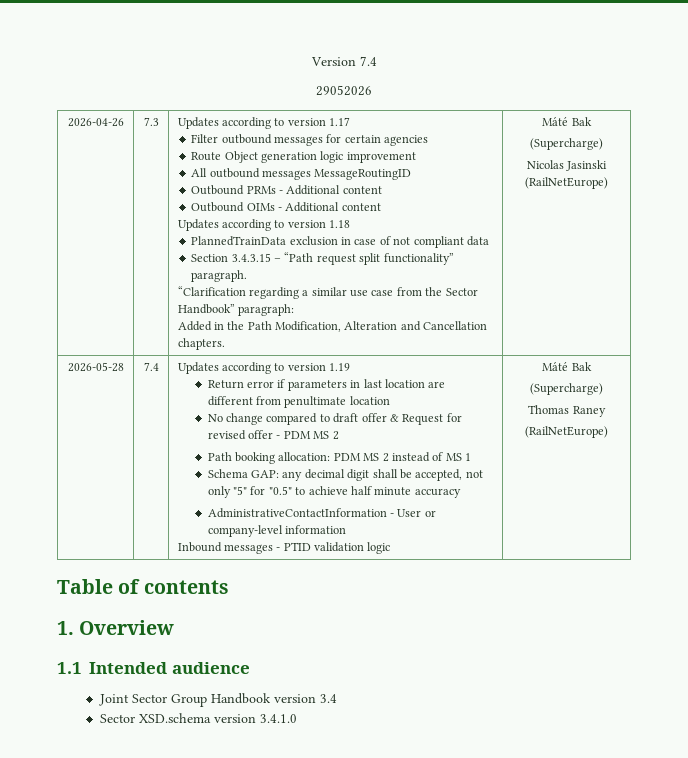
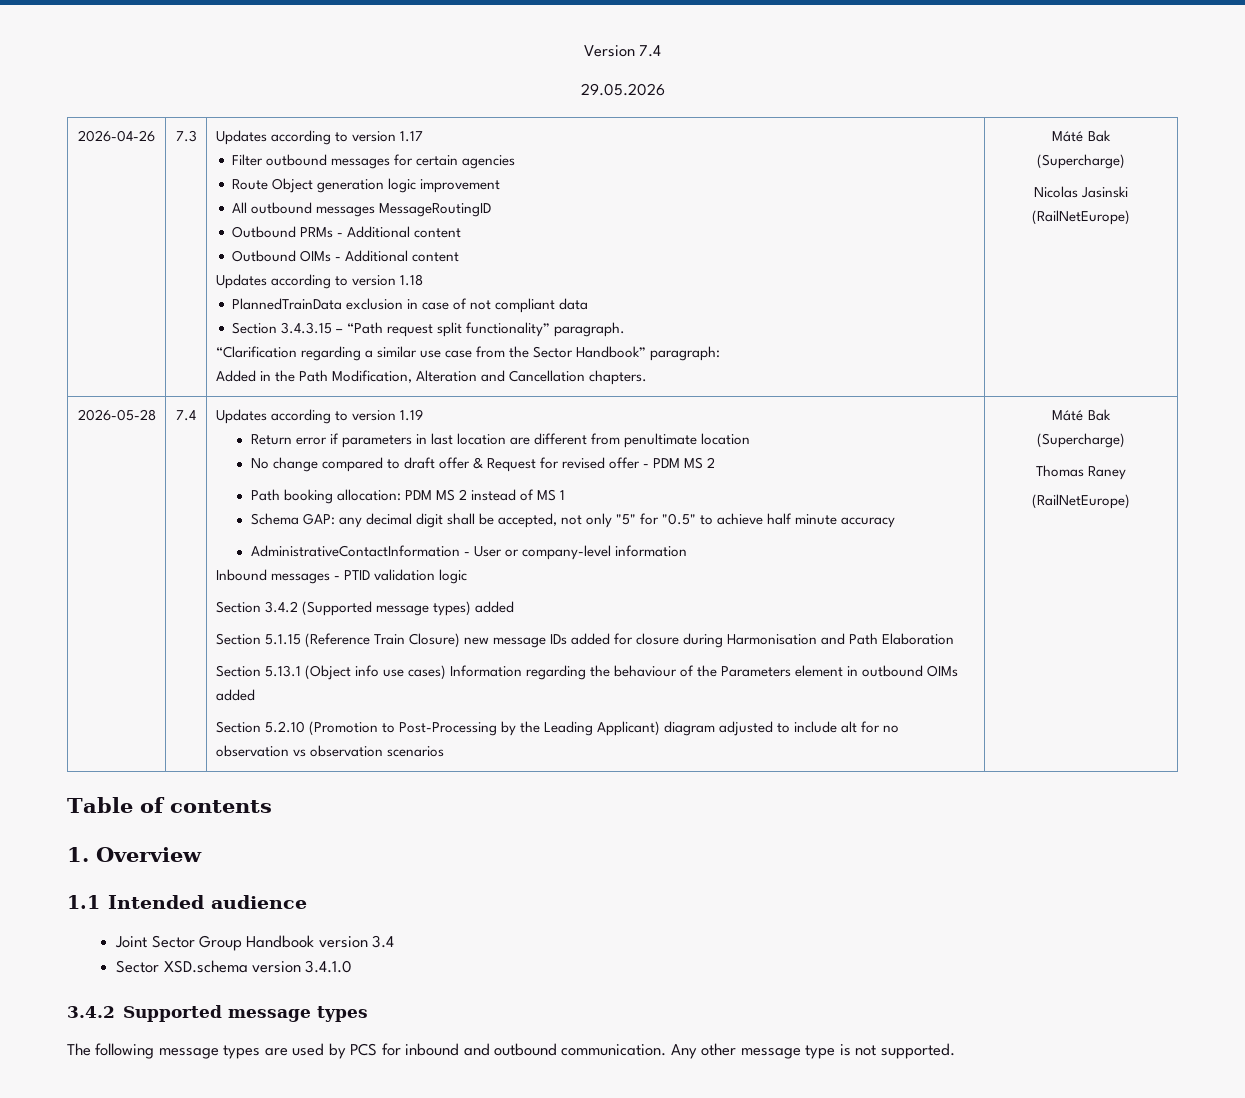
- 29052026
+ 29.05.2026
+ Section 3.4.2 (Supported message types) added
+ Section 5.1.15 (Reference Train Closure) new message IDs added for closure during Harmonisation and Path Elaboration
+ Section 5.13.1 (Object info use cases) Information regarding the behaviour of the Parameters element in outbound OIMs added
+ Section 5.2.10 (Promotion to Post-Processing by the Leading Applicant) diagram adjusted to include alt for no observation vs observation scenarios
+ 3.4.2 Supported message types
+ The following message types are used by PCS for inbound and outbound communication. Any other message type is not supported.

